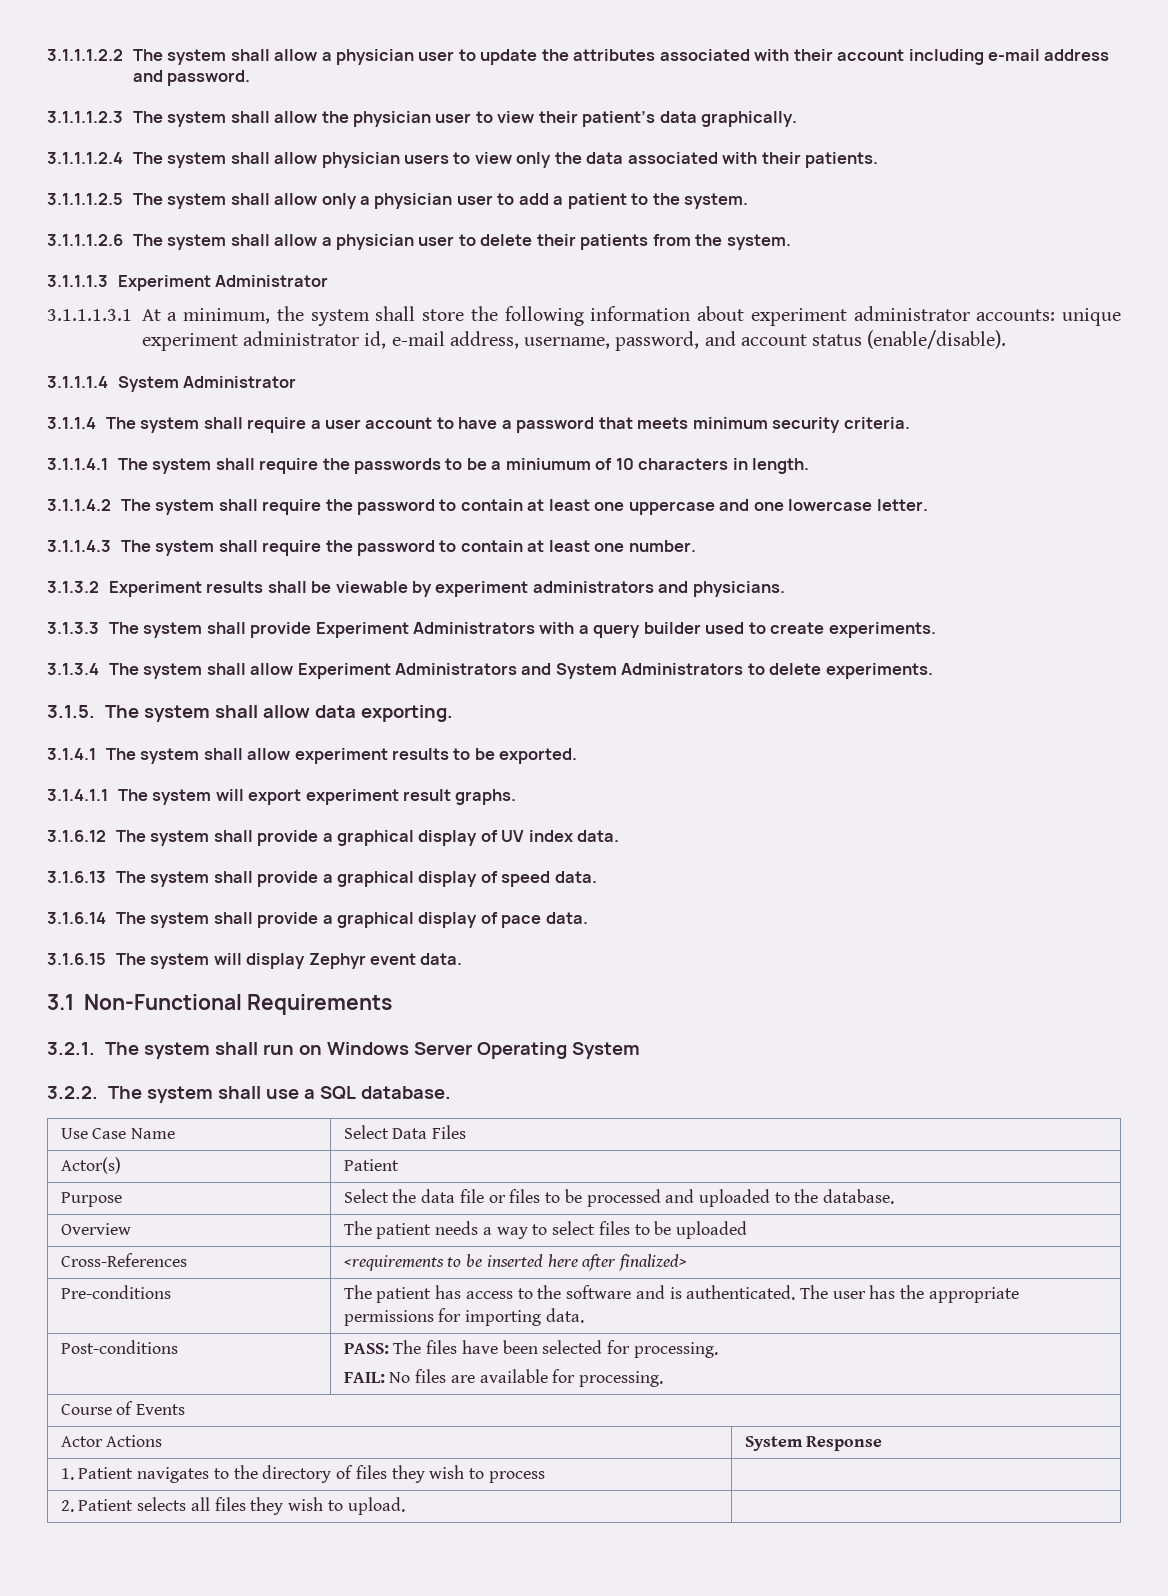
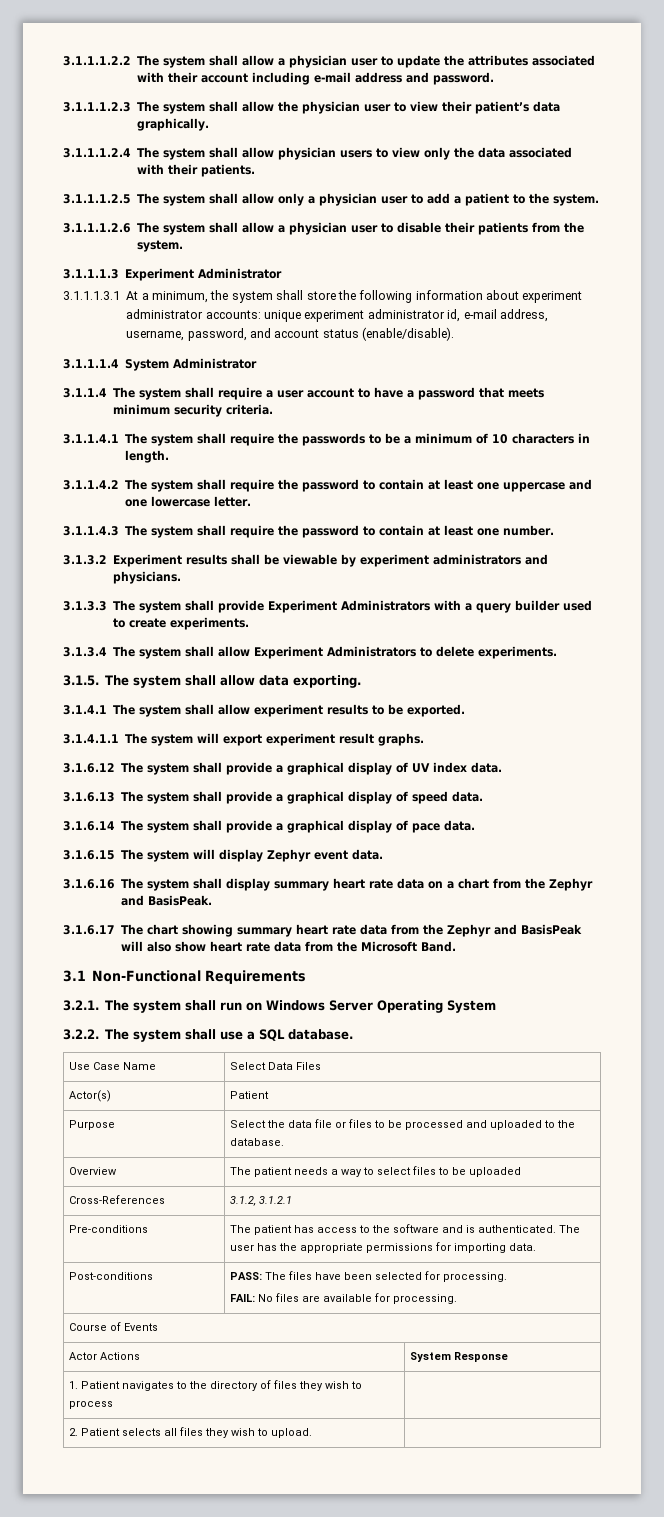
- 3.1.1.1.2.6 The system shall allow a physician user to delete their patients from the system.
+ 3.1.1.1.2.6 The system shall allow a physician user to disable their patients from the system.
- 3.1.1.4.1 The system shall require the passwords to be a miniumum of 10 characters in length.
+ 3.1.1.4.1 The system shall require the passwords to be a minimum of 10 characters in length.
- 3.1.3.4 The system shall allow Experiment Administrators and System Administrators to delete experiments.
+ 3.1.3.4 The system shall allow Experiment Administrators to delete experiments.
+ 3.1.6.16 The system shall display summary heart rate data on a chart from the Zephyr and BasisPeak.
+ 3.1.6.17 The chart showing summary heart rate data from the Zephyr and BasisPeak will also show heart rate data from the Microsoft Band.
- Cross-References | <requirements to be inserted here after finalized>
+ Cross-References | 3.1.2, 3.1.2.1

